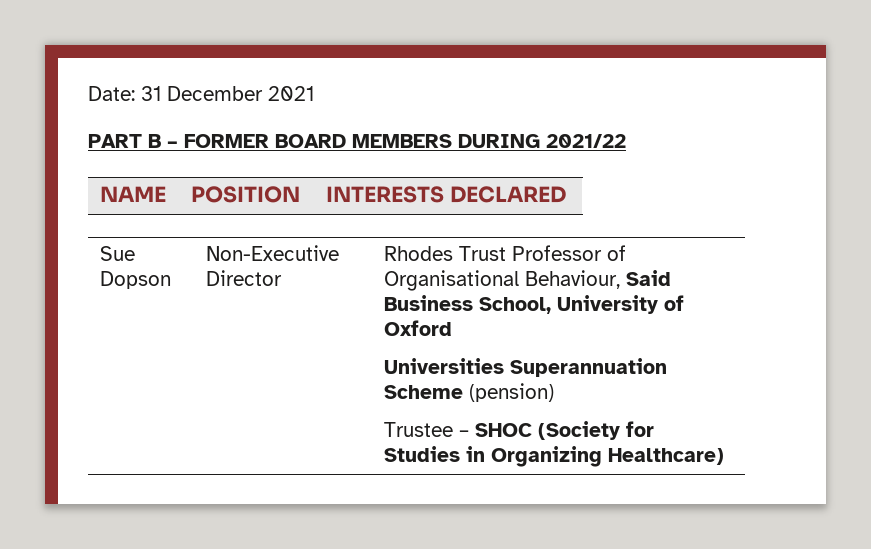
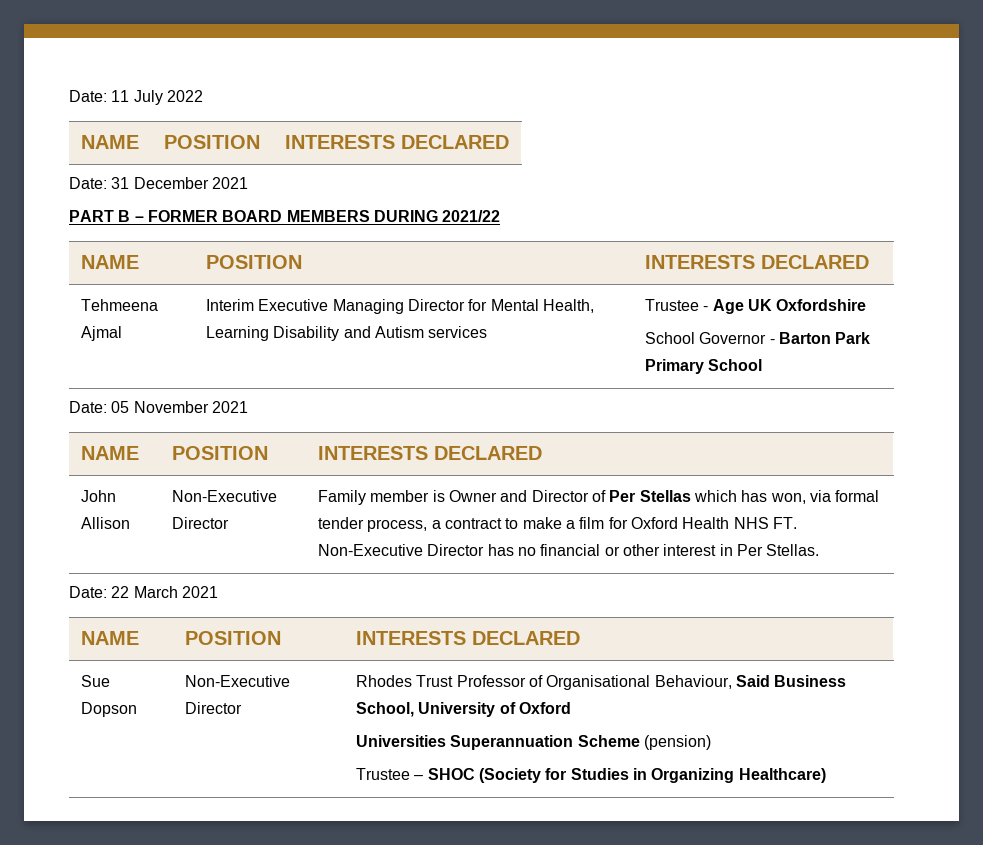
+ Date: 11 July 2022
+ NAME | POSITION | INTERESTS DECLARED
+ Tehmeena Ajmal | Interim Executive Managing Director for Mental Health, Learning Disability and Autism services | Trustee - Age UK Oxfordshire
+ School Governor - Barton Park Primary School
+ Date: 05 November 2021
+ NAME | POSITION | INTERESTS DECLARED
+ John Allison | Non-Executive Director | Family member is Owner and Director of Per Stellas which has won, via formal tender process, a contract to make a film for Oxford Health NHS FT. Non-Executive Director has no financial or other interest in Per Stellas.
+ Date: 22 March 2021
+ NAME | POSITION | INTERESTS DECLARED

